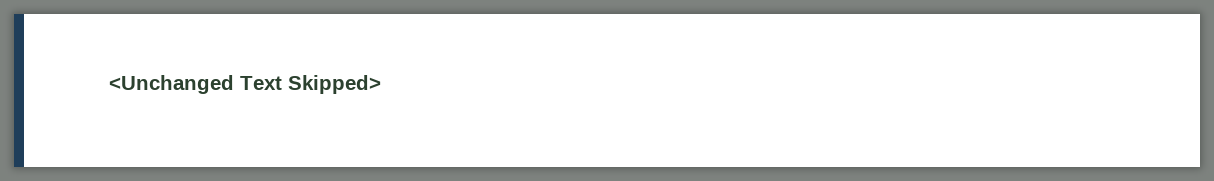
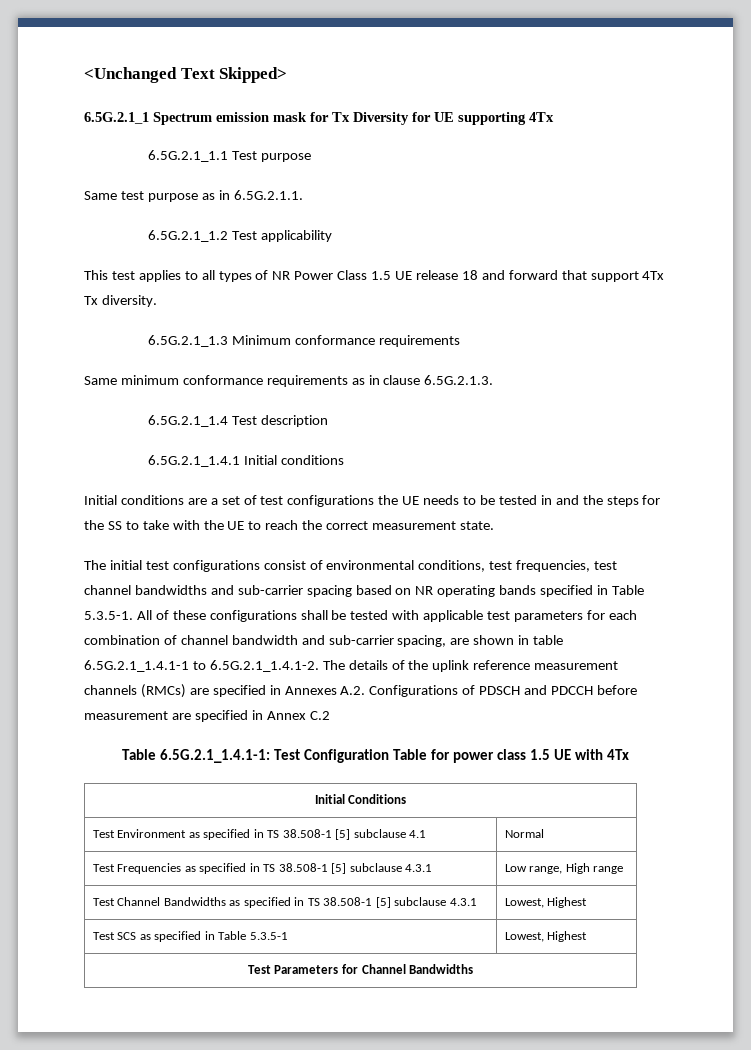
+ 6.5G.2.1_1 Spectrum emission mask for Tx Diversity for UE supporting 4Tx
+ 6.5G.2.1_1.1 Test purpose
+ Same test purpose as in 6.5G.2.1.1.
+ 6.5G.2.1_1.2 Test applicability
+ This test applies to all types of NR Power Class 1.5 UE release 18 and forward that support 4Tx Tx diversity.
+ 6.5G.2.1_1.3 Minimum conformance requirements
+ Same minimum conformance requirements as in clause 6.5G.2.1.3.
+ 6.5G.2.1_1.4 Test description
+ 6.5G.2.1_1.4.1 Initial conditions
+ Initial conditions are a set of test configurations the UE needs to be tested in and the steps for the SS to take with the UE to reach the correct measurement state.
+ The initial test configurations consist of environmental conditions, test frequencies, test channel bandwidths and sub-carrier spacing based on NR operating bands specified in Table 5.3.5-1. All of these configurations shall be tested with applicable test parameters for each combination of channel bandwidth and sub-carrier spacing, are shown in table 6.5G.2.1_1.4.1-1 to 6.5G.2.1_1.4.1-2. The details of the uplink reference measurement channels (RMCs) are specified in Annexes A.2. Configurations of PDSCH and PDCCH before measurement are specified in Annex C.2
+ Table 6.5G.2.1_1.4.1-1: Test Configuration Table for power class 1.5 UE with 4Tx
+ Initial Conditions
+ Test Environment as specified in TS 38.508-1 [5] subclause 4.1 | Normal
+ Test Frequencies as specified in TS 38.508-1 [5] subclause 4.3.1 | Low range, High range
+ Test Channel Bandwidths as specified in TS 38.508-1 [5] subclause 4.3.1 | Lowest, Highest
+ Test SCS as specified in Table 5.3.5-1 | Lowest, Highest
+ Test Parameters for Channel Bandwidths

